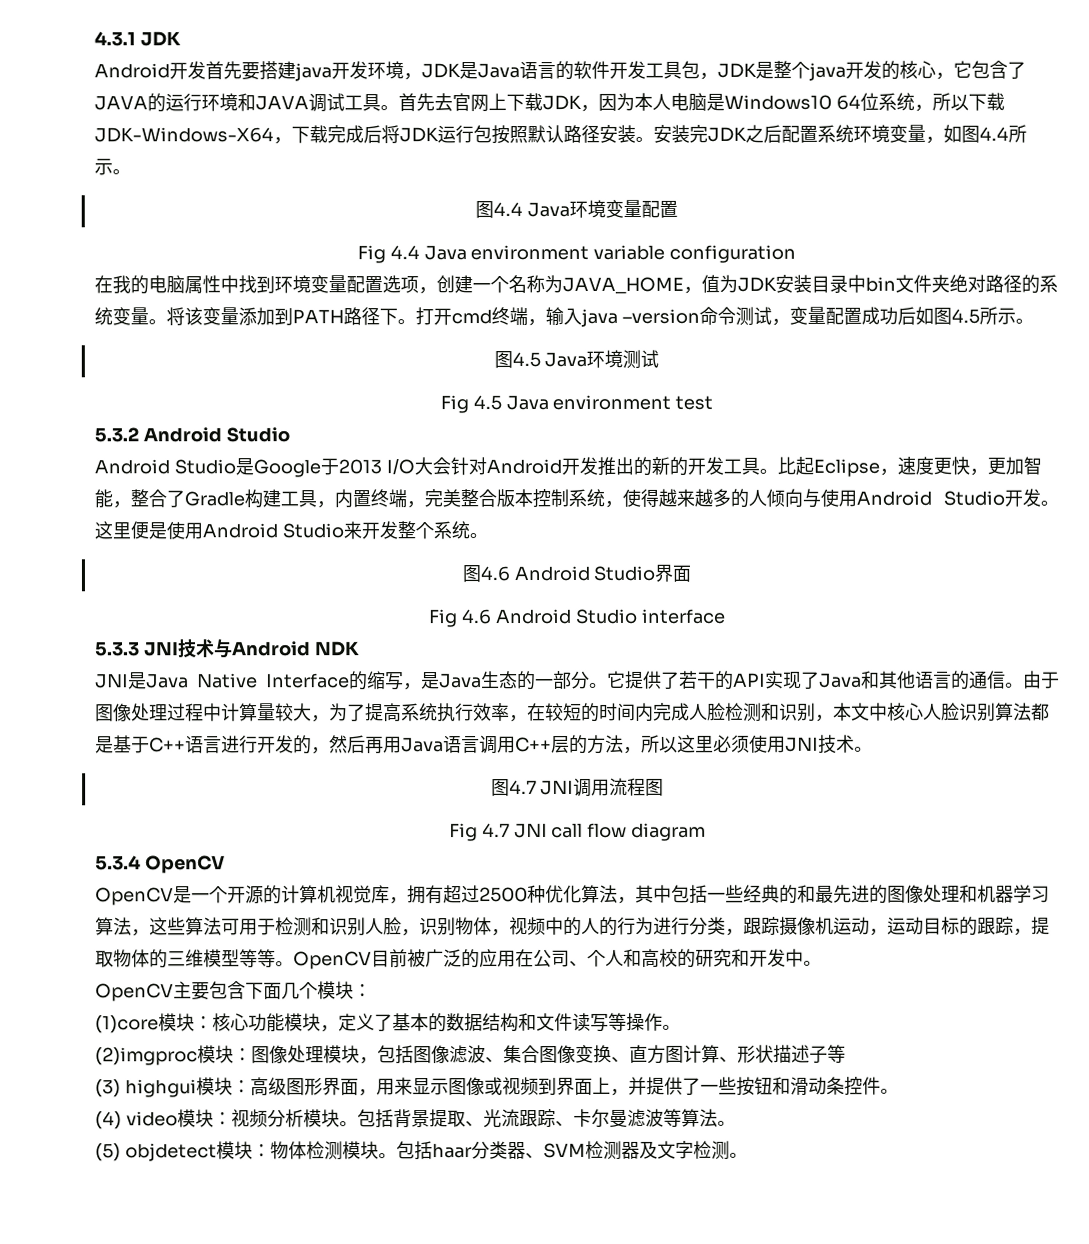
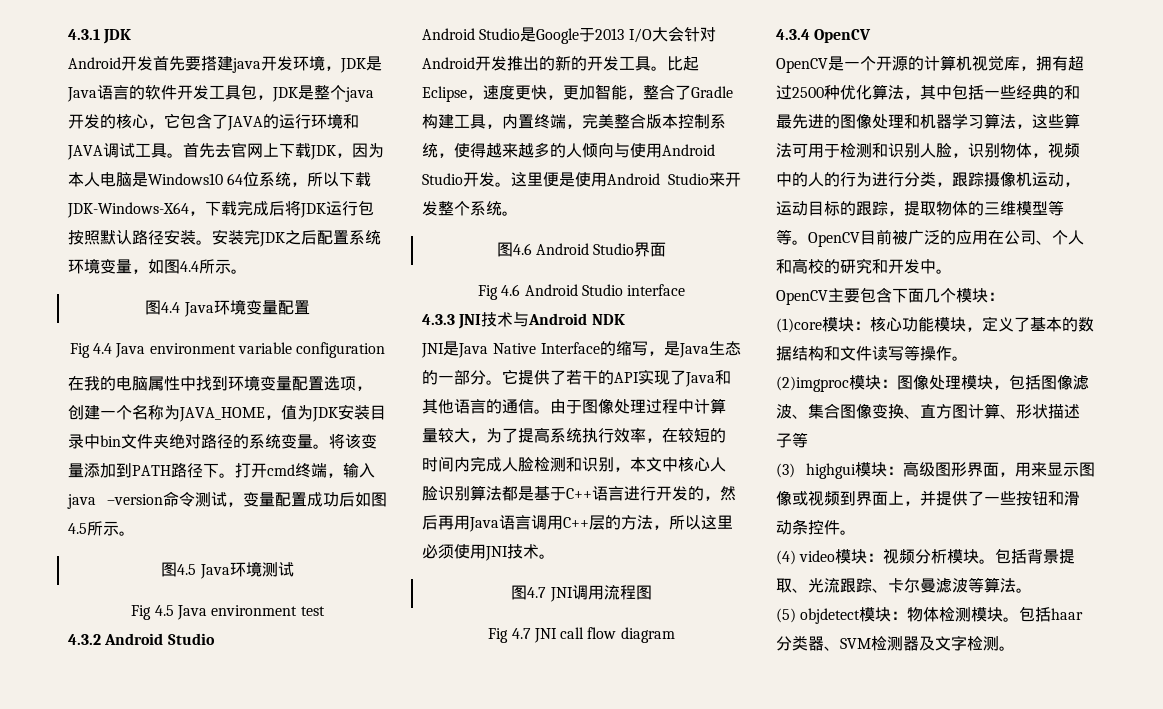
- 5.3.2 Android Studio
+ 4.3.2 Android Studio
- 5.3.3 JNI技术与Android NDK
+ 4.3.3 JNI技术与Android NDK
- 5.3.4 OpenCV
+ 4.3.4 OpenCV

